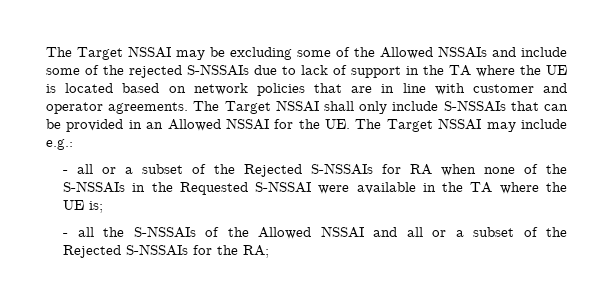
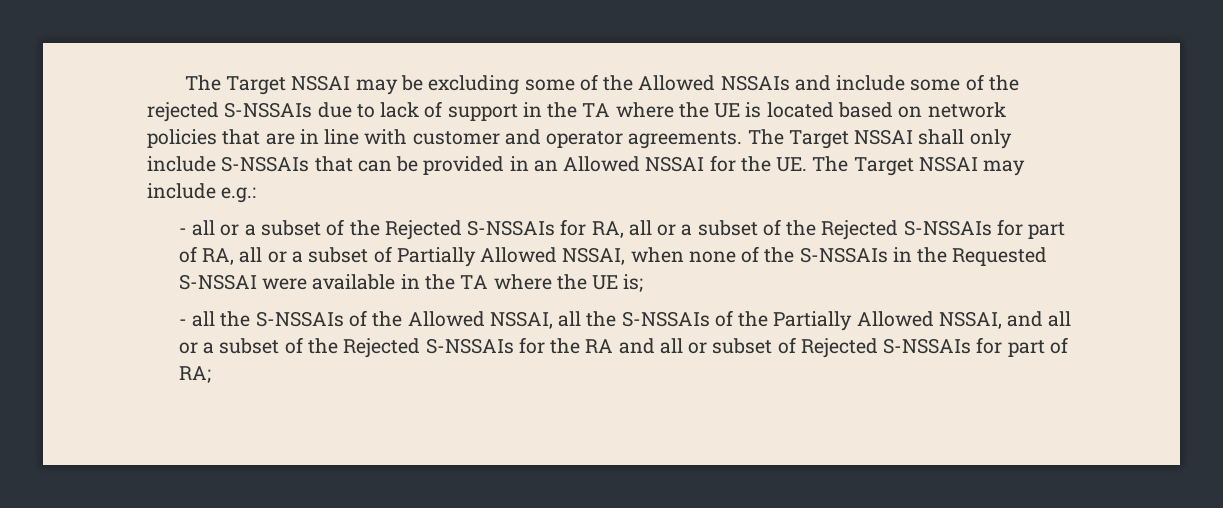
- - all or a subset of the Rejected S-NSSAIs for RA when none of the S-NSSAIs in the Requested S-NSSAI were available in the TA where the UE is;
+ - all or a subset of the Rejected S-NSSAIs for RA, all or a subset of the Rejected S-NSSAIs for part of RA, all or a subset of Partially Allowed NSSAI, when none of the S-NSSAIs in the Requested S-NSSAI were available in the TA where the UE is;
- - all the S-NSSAIs of the Allowed NSSAI and all or a subset of the Rejected S-NSSAIs for the RA;
+ - all the S-NSSAIs of the Allowed NSSAI, all the S-NSSAIs of the Partially Allowed NSSAI, and all or a subset of the Rejected S-NSSAIs for the RA and all or subset of Rejected S-NSSAIs for part of RA;

